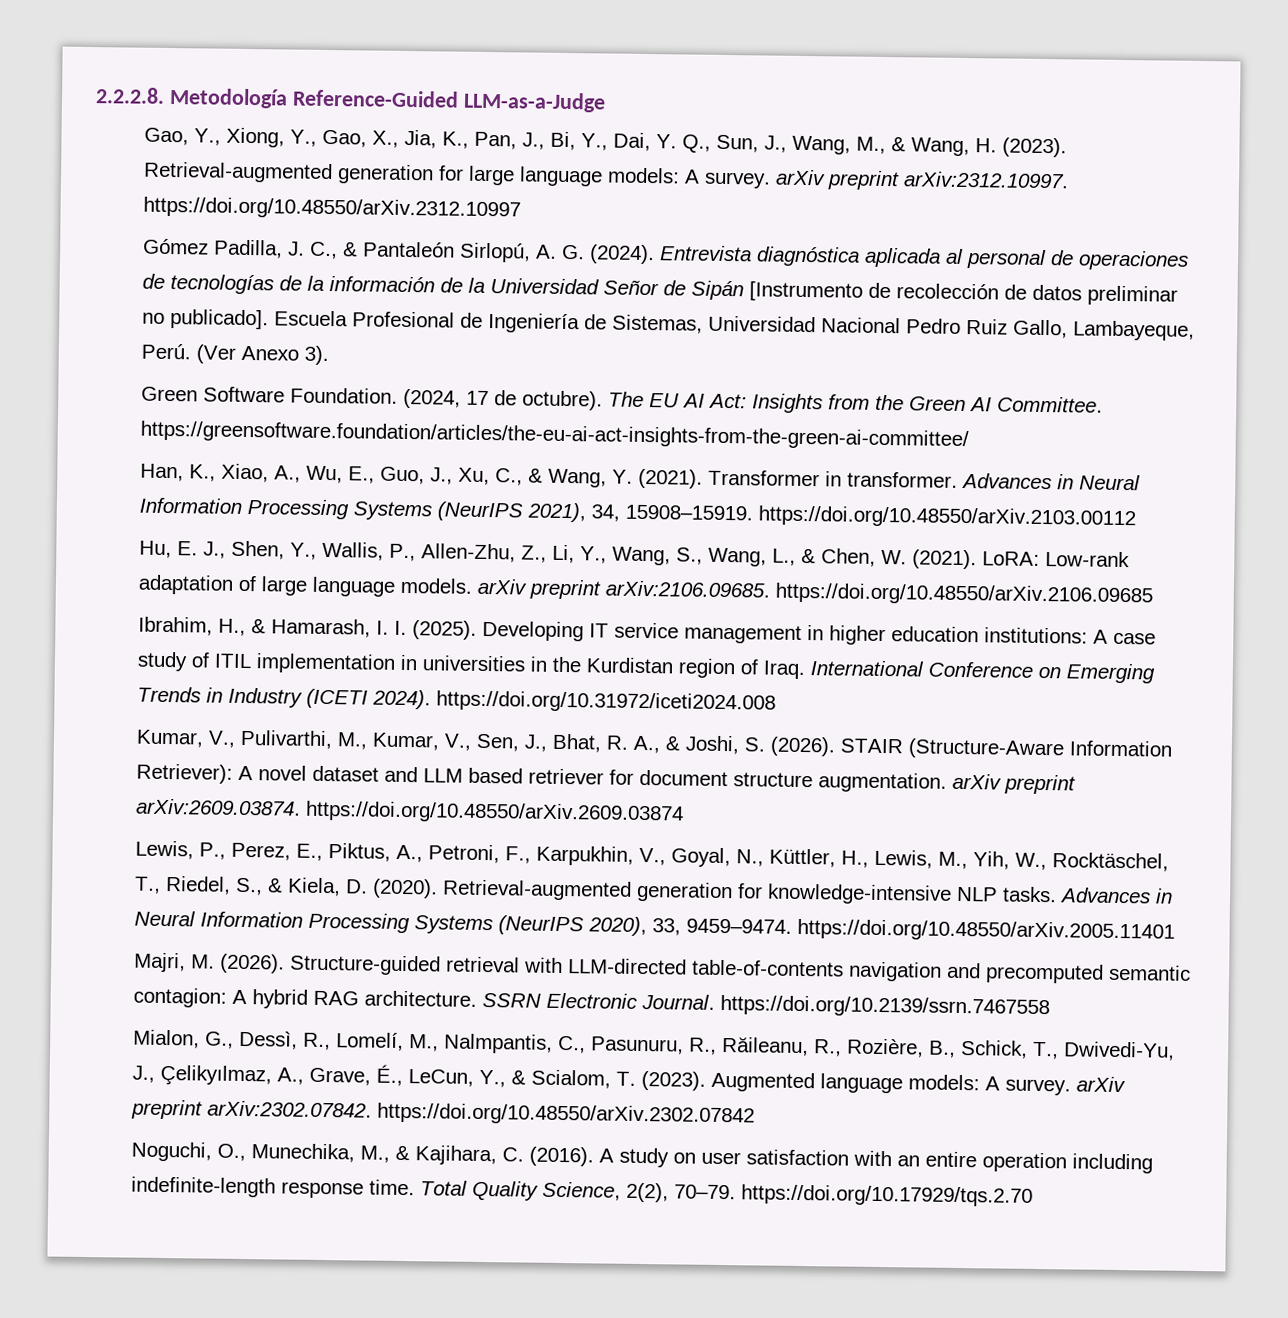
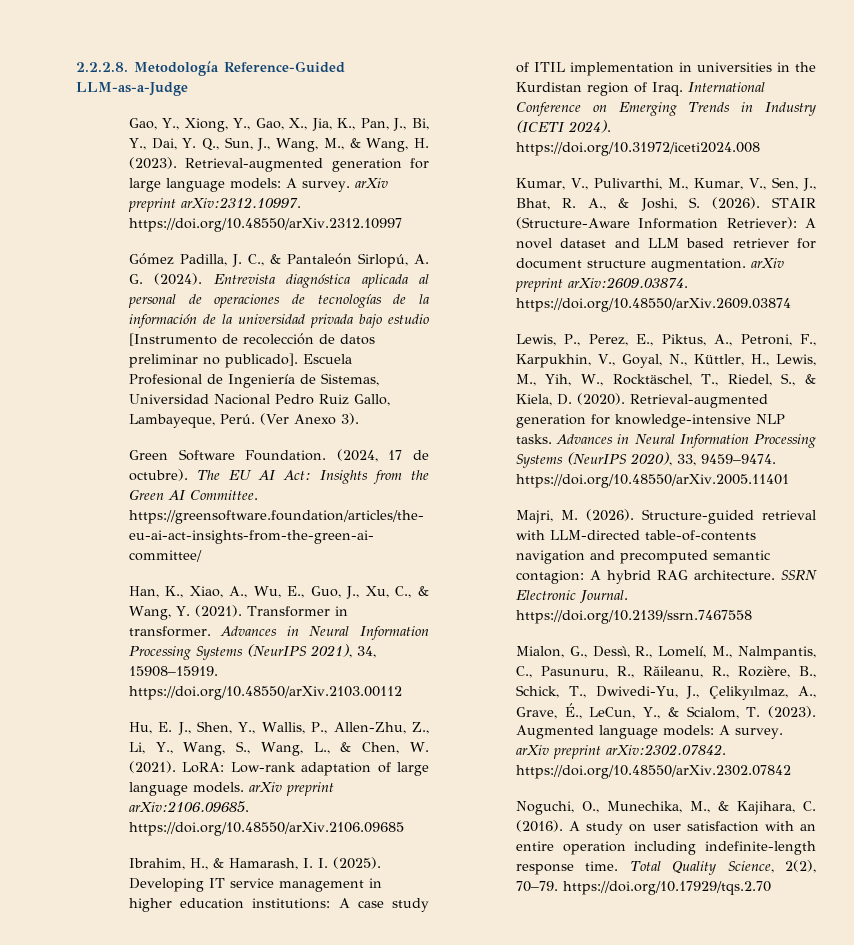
- Entrevista diagnóstica aplicada al personal de operaciones de tecnologías de la información de la Universidad Señor de Sipán [Instrumento de recolección de datos preliminar no publicado].
+ Entrevista diagnóstica aplicada al personal de operaciones de tecnologías de la información de la universidad privada bajo estudio [Instrumento de recolección de datos preliminar no publicado].

